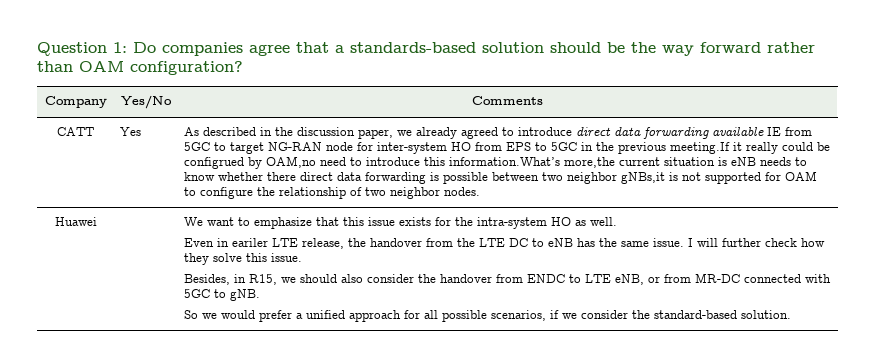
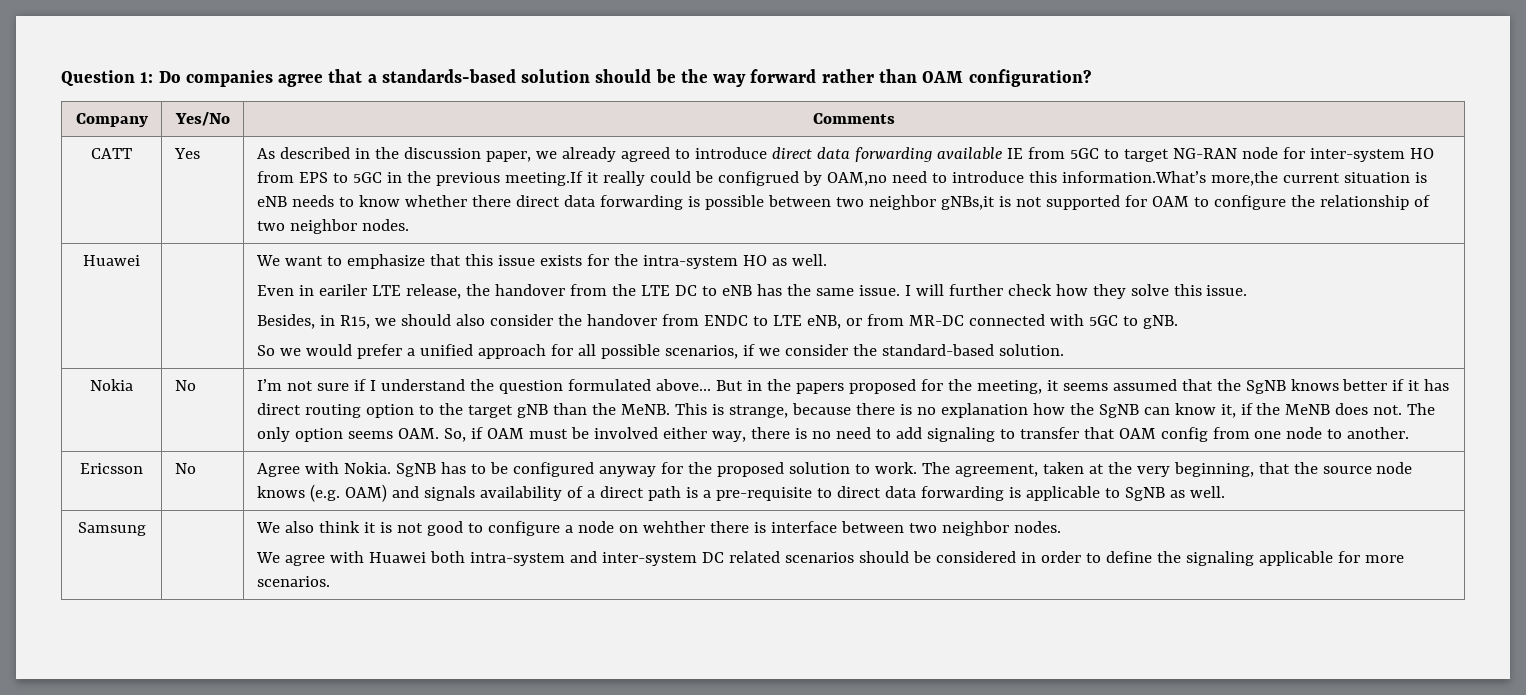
+ Nokia | No | I’m not sure if I understand the question formulated above… But in the papers proposed for the meeting, it seems assumed that the SgNB knows better if it has direct routing option to the target gNB than the MeNB. This is strange, because there is no explanation how the SgNB can know it, if the MeNB does not. The only option seems OAM. So, if OAM must be involved either way, there is no need to add signaling to transfer that OAM config from one node to another.
+ Ericsson | No | Agree with Nokia. SgNB has to be configured anyway for the proposed solution to work. The agreement, taken at the very beginning, that the source node knows (e.g. OAM) and signals availability of a direct path is a pre-requisite to direct data forwarding is applicable to SgNB as well.
+ Samsung | | We also think it is not good to configure a node on wehther there is interface between two neighbor nodes.
+ We agree with Huawei both intra-system and inter-system DC related scenarios should be considered in order to define the signaling applicable for more scenarios.

